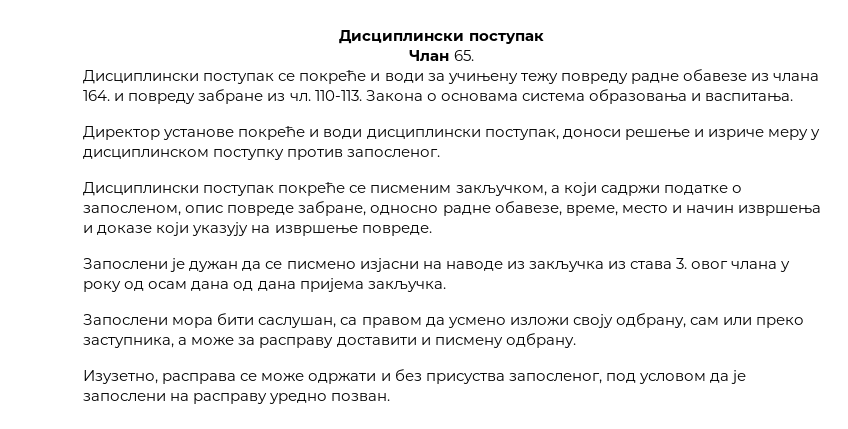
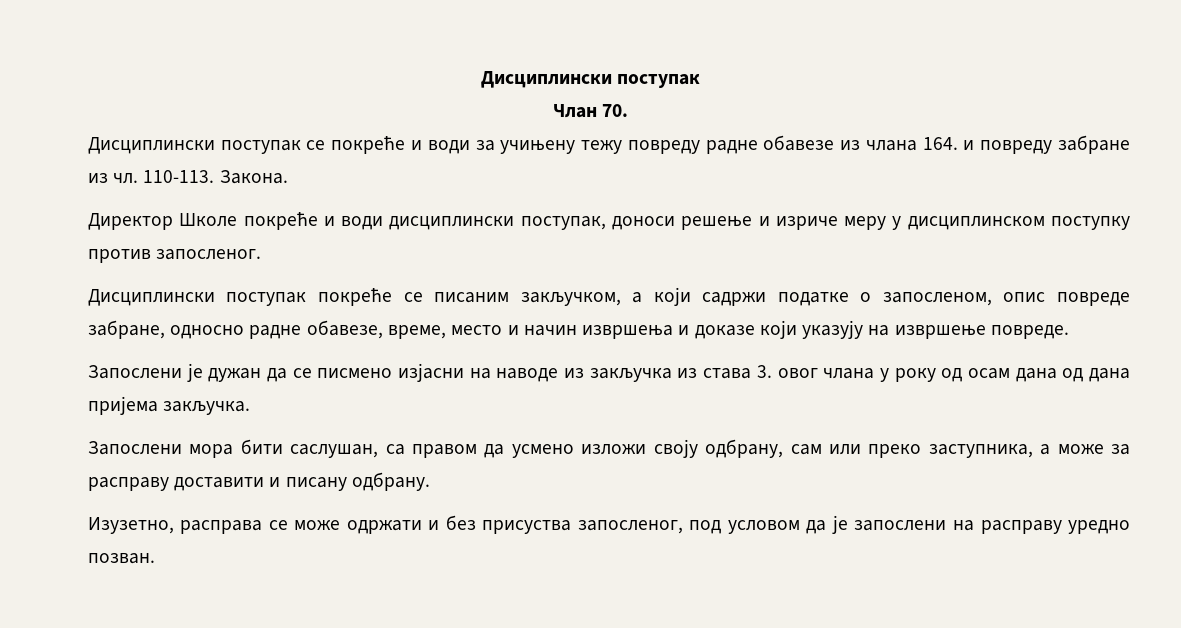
- Члан 65.
+ Члан 70.
- Закона о основама система образовања и васпитања.
+ Закона.
- Директор установе покреће и води дисциплински поступак, доноси решење и изриче меру у дисциплинском поступку против запосленог.
+ Директор Школе покреће и води дисциплински поступак, доноси решење и изриче меру у дисциплинском поступку против запосленог.
- Дисциплински поступак покреће се писменим закључком, а који садржи податке о запосленом, опис повреде забране, односно радне обавезе, време, место и начин извршења и доказе који указују на извршење повреде.
+ Дисциплински поступак покреће се писаним закључком, а који садржи податке о запосленом, опис повреде забране, односно радне обавезе, време, место и начин извршења и доказе који указују на извршење повреде.
- Запослени мора бити саслушан, са правом да усмено изложи своју одбрану, сам или преко заступника, а може за расправу доставити и писмену одбрану.
+ Запослени мора бити саслушан, са правом да усмено изложи своју одбрану, сам или преко заступника, а може за расправу доставити и писану одбрану.

